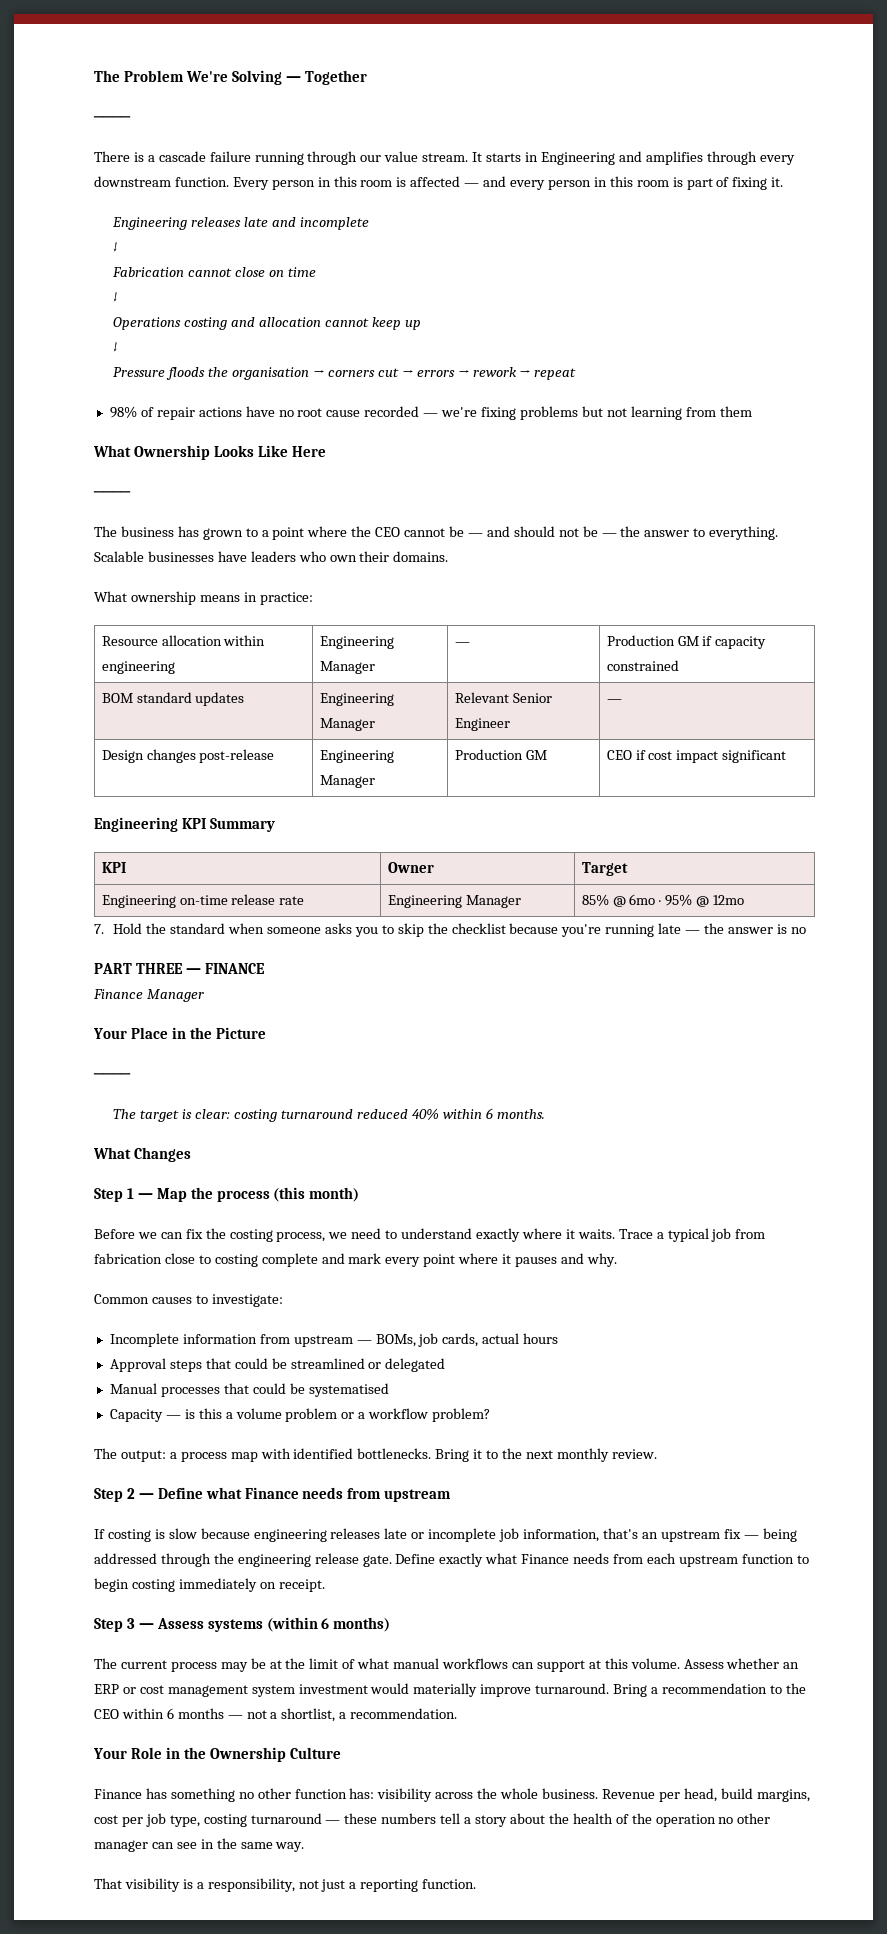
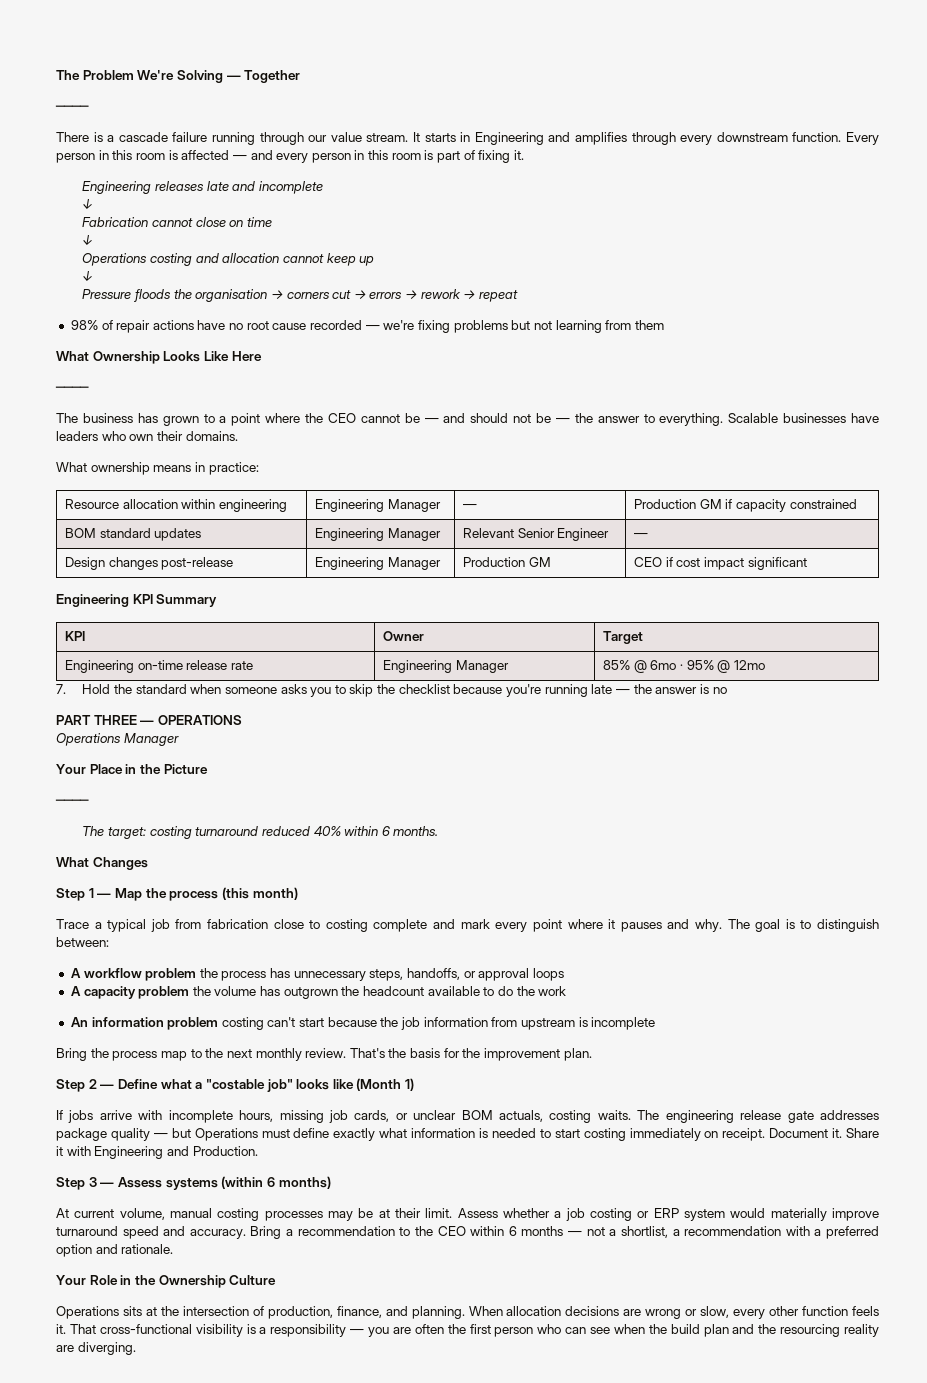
- PART THREE — FINANCE
- Finance Manager
+ PART THREE — OPERATIONS
+ Operations Manager
- The target is clear: costing turnaround reduced 40% within 6 months.
+ The target: costing turnaround reduced 40% within 6 months.
- Before we can fix the costing process, we need to understand exactly where it waits. Trace a typical job from fabrication close to costing complete and mark every point where it pauses and why.
- Common causes to investigate:
- Incomplete information from upstream — BOMs, job cards, actual hours
- Approval steps that could be streamlined or delegated
- Manual processes that could be systematised
- Capacity — is this a volume problem or a workflow problem?
- The output: a process map with identified bottlenecks. Bring it to the next monthly review.
+ Trace a typical job from fabrication close to costing complete and mark every point where it pauses and why. The goal is to distinguish between:
+ A workflow problem the process has unnecessary steps, handoffs, or approval loops
+ A capacity problem the volume has outgrown the headcount available to do the work
+ An information problem costing can't start because the job information from upstream is incomplete
+ Bring the process map to the next monthly review. That's the basis for the improvement plan.
- Step 2 — Define what Finance needs from upstream
- If costing is slow because engineering releases late or incomplete job information, that's an upstream fix — being addressed through the engineering release gate. Define exactly what Finance needs from each upstream function to begin costing immediately on receipt.
+ Step 2 — Define what a "costable job" looks like (Month 1)
+ If jobs arrive with incomplete hours, missing job cards, or unclear BOM actuals, costing waits. The engineering release gate addresses package quality — but Operations must define exactly what information is needed to start costing immediately on receipt. Document it. Share it with Engineering and Production.
- The current process may be at the limit of what manual workflows can support at this volume. Assess whether an ERP or cost management system investment would materially improve turnaround.
+ At current volume, manual costing processes may be at their limit. Assess whether a job costing or ERP system would materially improve turnaround speed and accuracy.
- Bring a recommendation to the CEO within 6 months — not a shortlist, a recommendation.
+ Bring a recommendation to the CEO within 6 months — not a shortlist, a recommendation with a preferred option and rationale.
- Finance has something no other function has: visibility across the whole business. Revenue per head, build margins, cost per job type, costing turnaround — these numbers tell a story about the health of the operation no other manager can see in the same way.
- That visibility is a responsibility, not just a reporting function.
+ Operations sits at the intersection of production, finance, and planning. When allocation decisions are wrong or slow, every other function feels it. That cross-functional visibility is a responsibility — you are often the first person who can see when the build plan and the resourcing reality are diverging.

